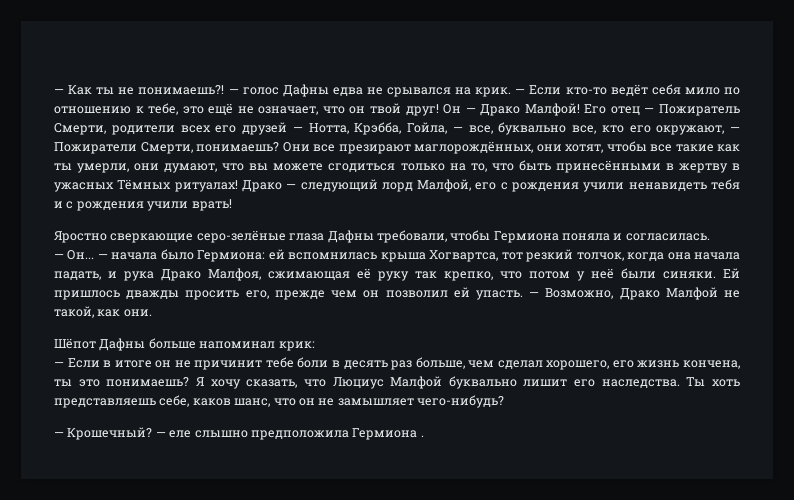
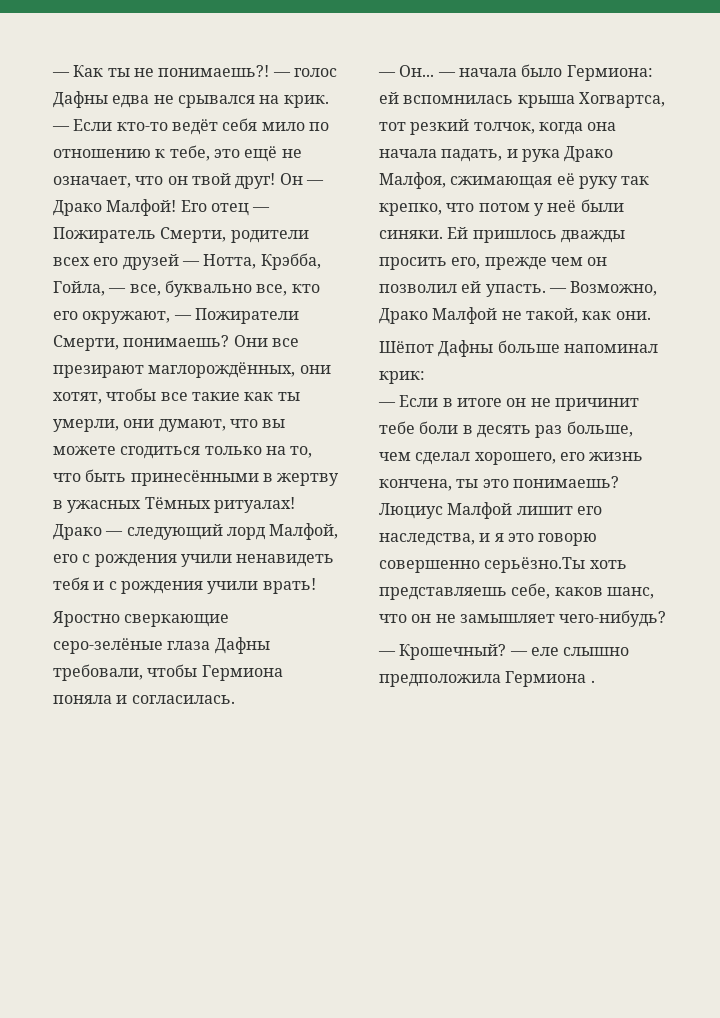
- Я хочу сказать, что Люциус Малфой буквально лишит его наследства. Ты хоть представляешь себе, каков шанс, что он не замышляет чего-нибудь?
+ Люциус Малфой лишит его наследства, и я это говорю совершенно серьёзно.Ты хоть представляешь себе, каков шанс, что он не замышляет чего-нибудь?

